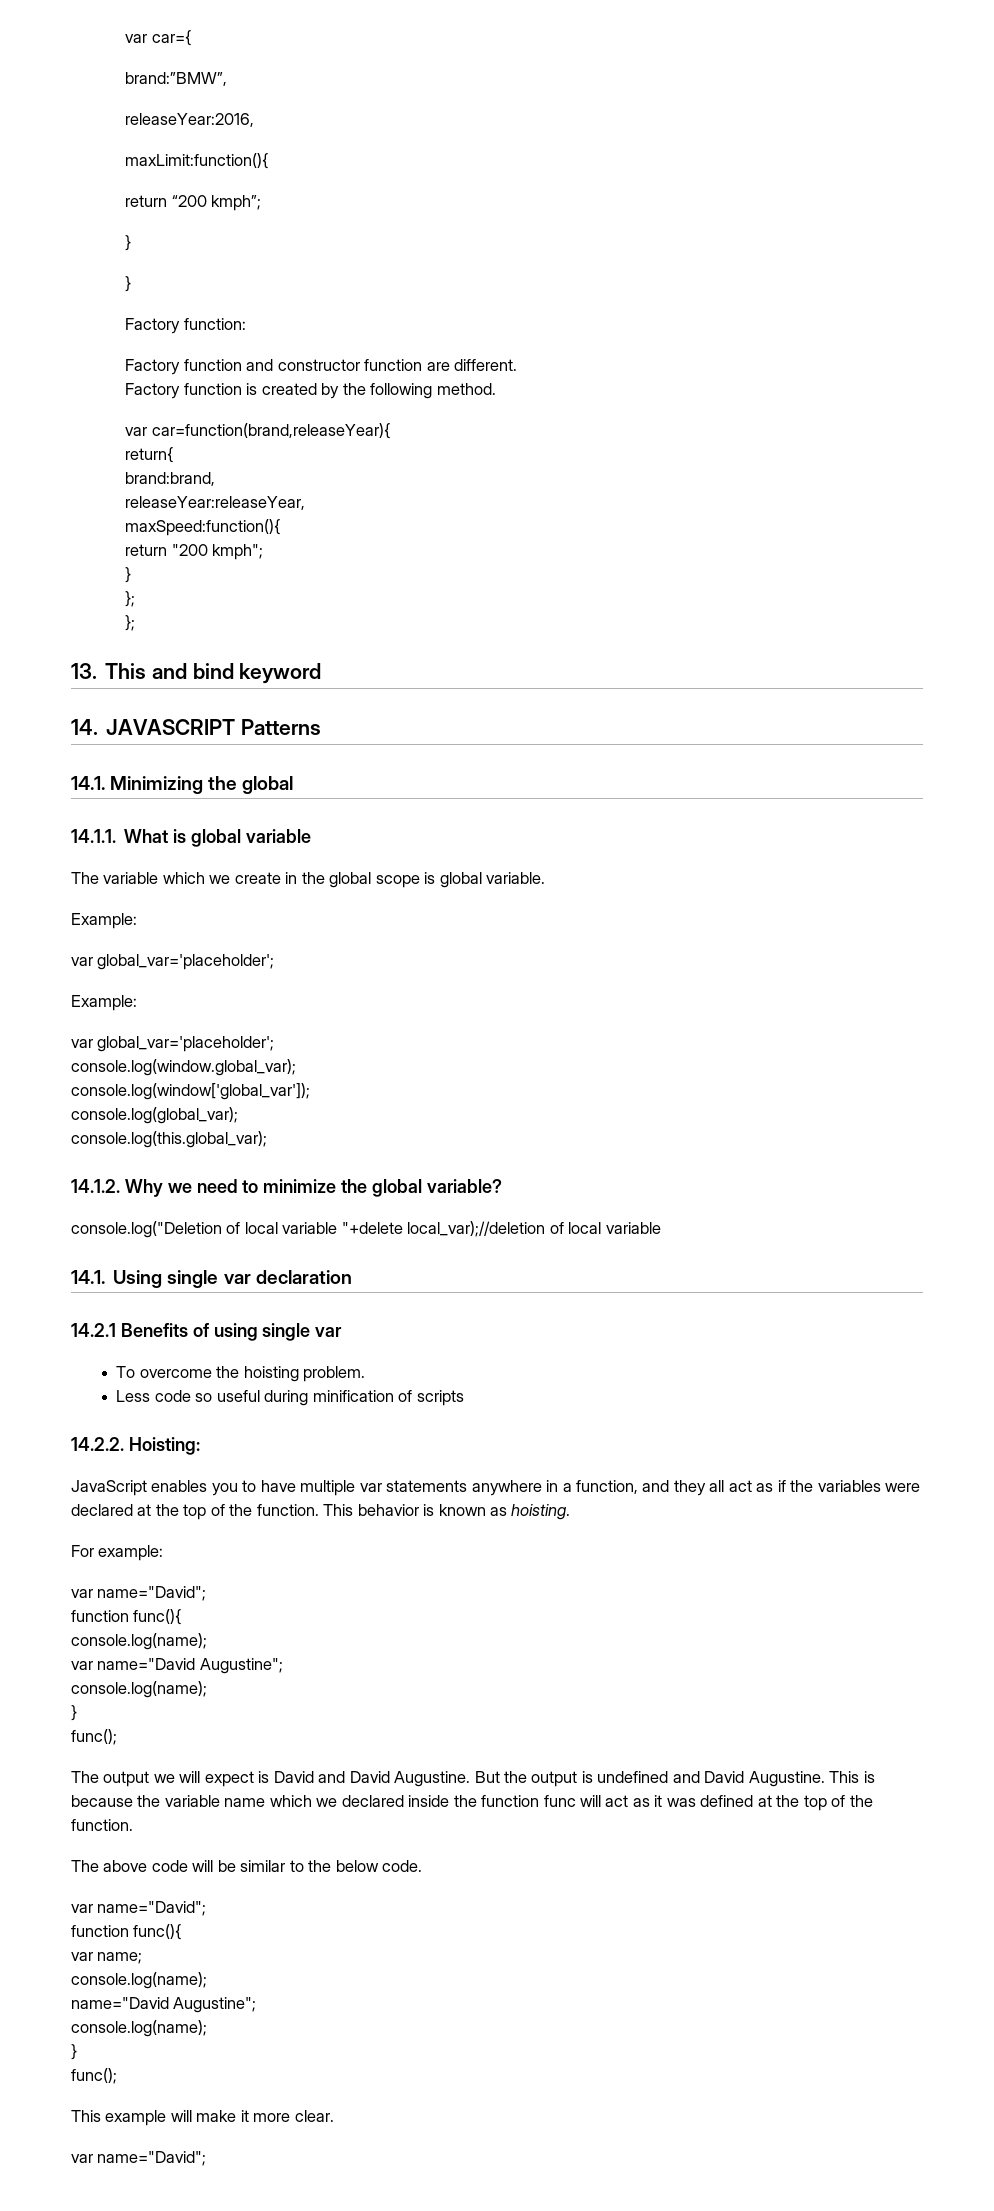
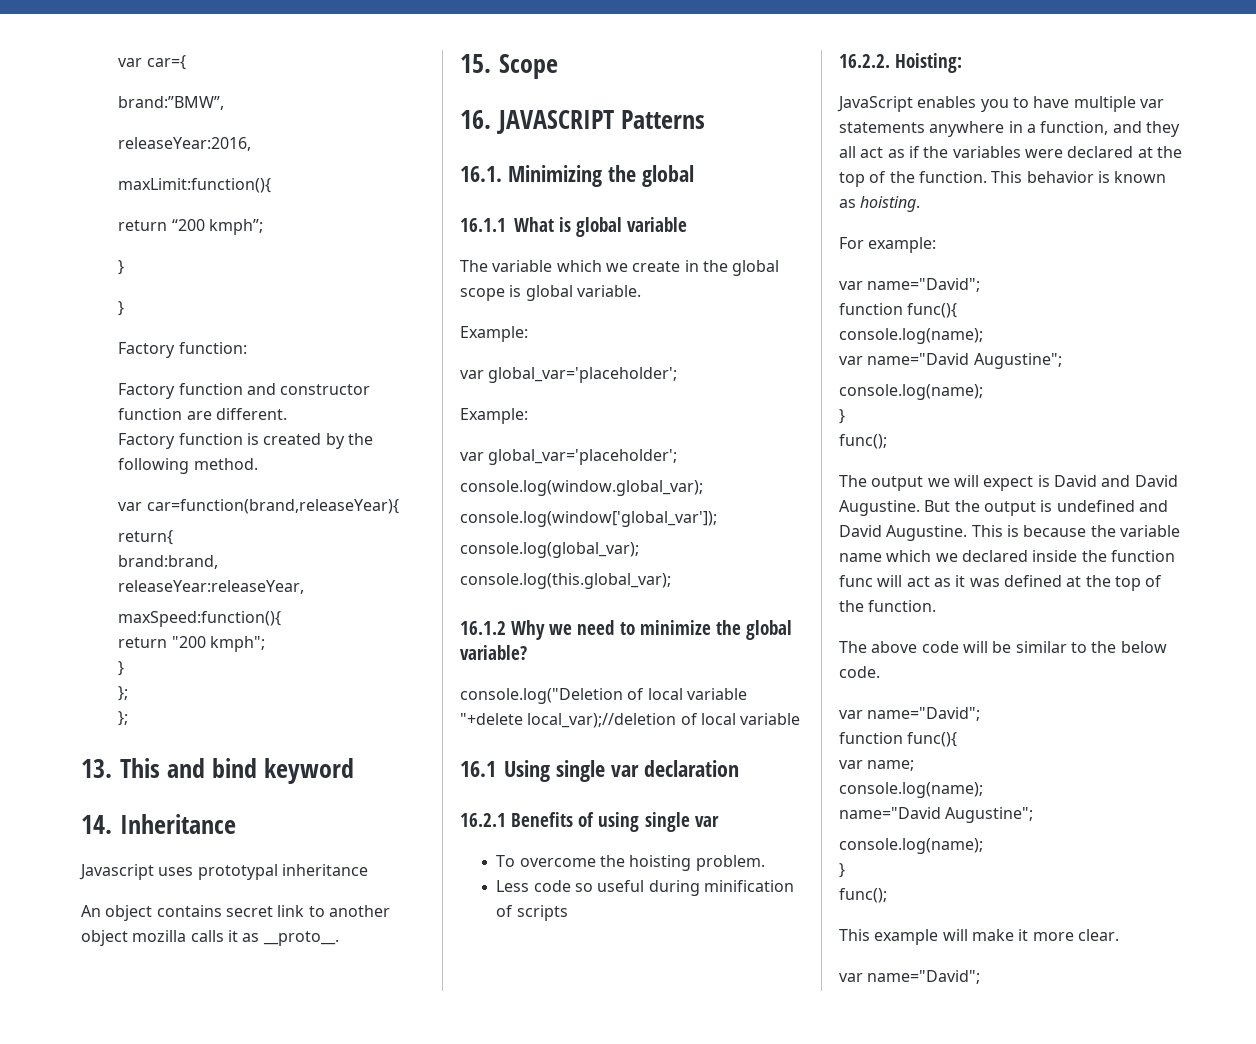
- 14. JAVASCRIPT Patterns
+ 14. Inheritance
+ Javascript uses prototypal inheritance
+ An object contains secret link to another object mozilla calls it as __proto__.
+ 15. Scope
+ 16. JAVASCRIPT Patterns
- 14.1. Minimizing the global
+ 16.1. Minimizing the global
- 14.1.1. What is global variable
+ 16.1.1 What is global variable
- 14.1.2. Why we need to minimize the global variable?
+ 16.1.2 Why we need to minimize the global variable?
- 14.1. Using single var declaration
+ 16.1 Using single var declaration
- 14.2.1 Benefits of using single var
+ 16.2.1 Benefits of using single var
- 14.2.2. Hoisting:
+ 16.2.2. Hoisting:

